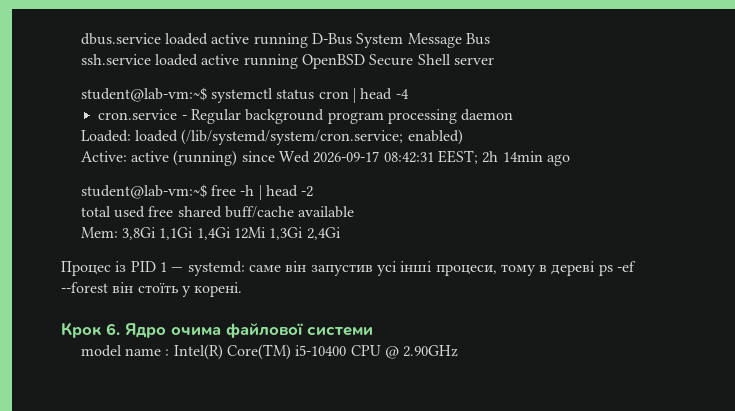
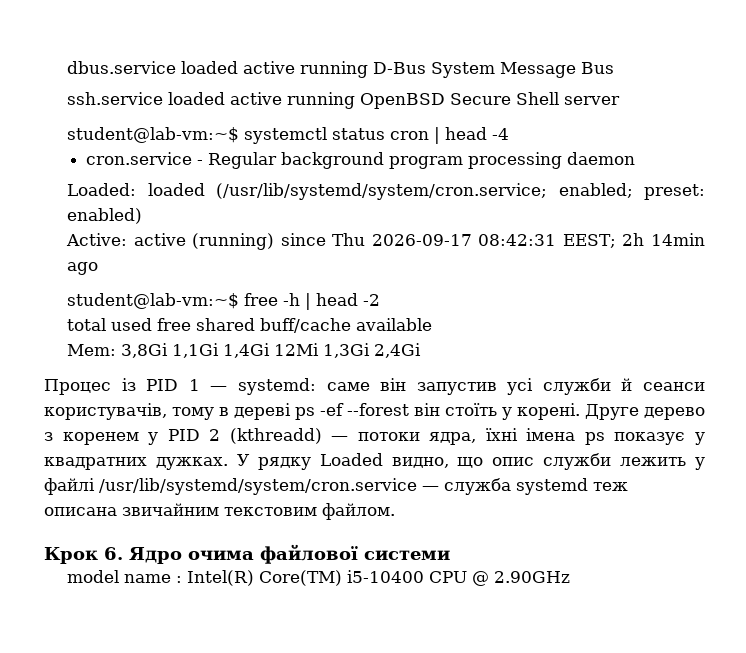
- Loaded: loaded (/lib/systemd/system/cron.service; enabled)
+ Loaded: loaded (/usr/lib/systemd/system/cron.service; enabled; preset: enabled)
- Active: active (running) since Wed 2026-09-17 08:42:31 EEST; 2h 14min ago
+ Active: active (running) since Thu 2026-09-17 08:42:31 EEST; 2h 14min ago
- Процес із PID 1 — systemd: саме він запустив усі інші процеси, тому в дереві ps -ef --forest він стоїть у корені.
+ Процес із PID 1 — systemd: саме він запустив усі служби й сеанси користувачів, тому в дереві ps -ef --forest він стоїть у корені. Друге дерево з коренем у PID 2 (kthreadd) — потоки ядра, їхні імена ps показує у квадратних дужках. У рядку Loaded видно, що опис служби лежить у файлі /usr/lib/systemd/system/cron.service — служба systemd теж описана звичайним текстовим файлом.

